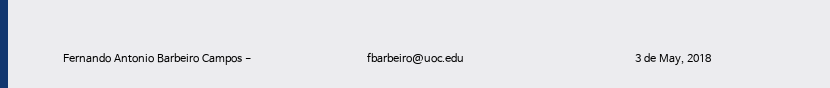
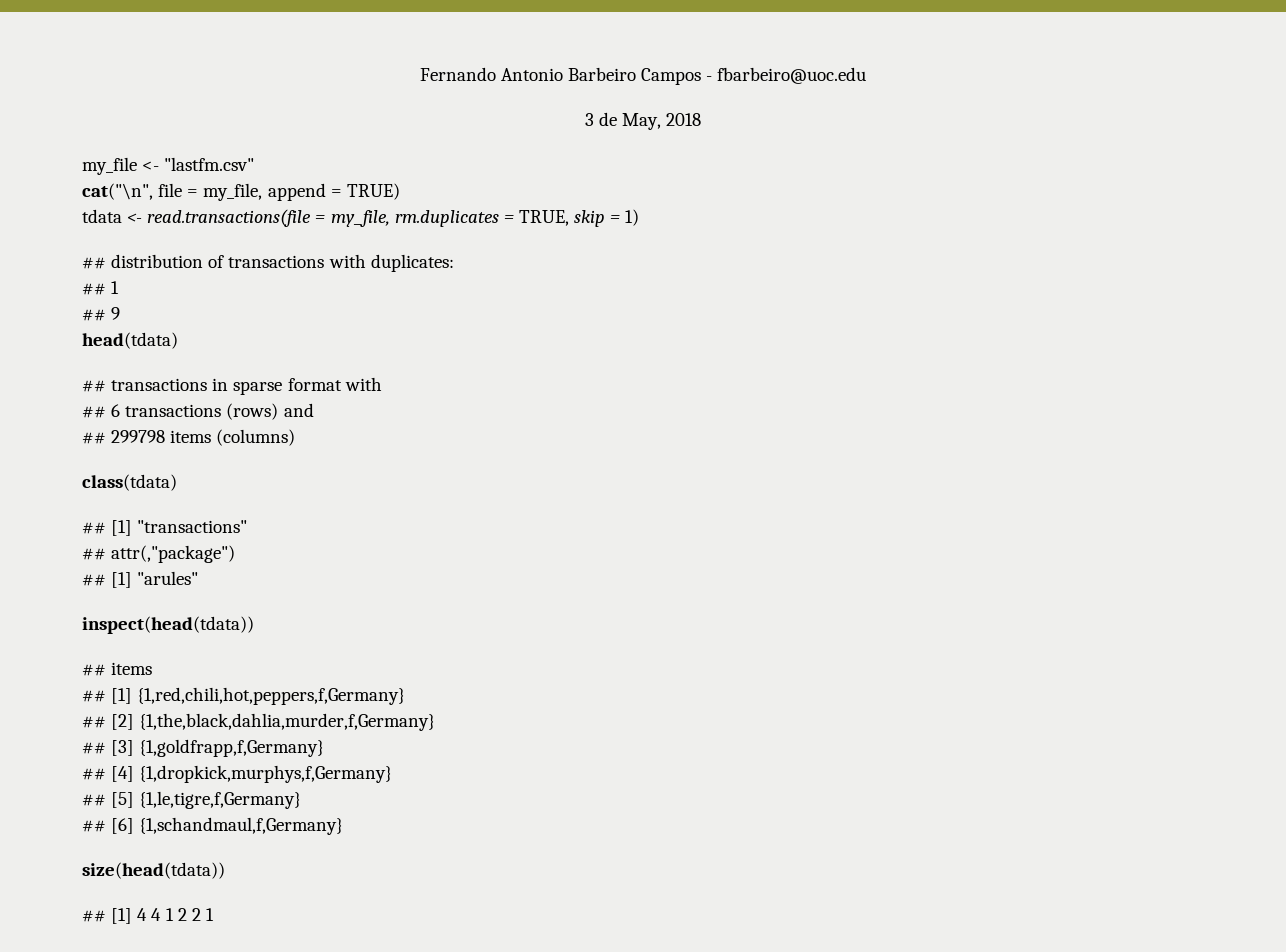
+ my_file <- "lastfm.csv"
+ cat("\n", file = my_file, append = TRUE)
+ tdata <- read.transactions(file = my_file, rm.duplicates = TRUE, skip = 1)
+ ## distribution of transactions with duplicates:
+ ## 1
+ ## 9
+ head(tdata)
+ ## transactions in sparse format with
+ ## 6 transactions (rows) and
+ ## 299798 items (columns)
+ class(tdata)
+ ## [1] "transactions"
+ ## attr(,"package")
+ ## [1] "arules"
+ inspect(head(tdata))
+ ## items
+ ## [1] {1,red,chili,hot,peppers,f,Germany}
+ ## [2] {1,the,black,dahlia,murder,f,Germany}
+ ## [3] {1,goldfrapp,f,Germany}
+ ## [4] {1,dropkick,murphys,f,Germany}
+ ## [5] {1,le,tigre,f,Germany}
+ ## [6] {1,schandmaul,f,Germany}
+ size(head(tdata))
+ ## [1] 4 4 1 2 2 1

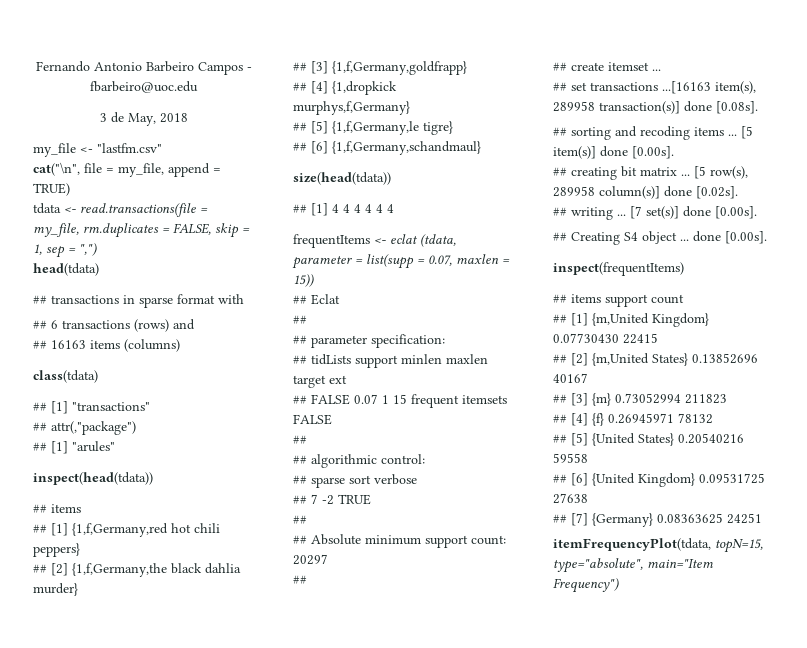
- tdata <- read.transactions(file = my_file, rm.duplicates = TRUE, skip = 1)
- ## distribution of transactions with duplicates:
- ## 1
- ## 9
+ tdata <- read.transactions(file = my_file, rm.duplicates = FALSE, skip = 1, sep = ",")
- ## 299798 items (columns)
+ ## 16163 items (columns)
- ## [1] {1,red,chili,hot,peppers,f,Germany}
- ## [2] {1,the,black,dahlia,murder,f,Germany}
- ## [3] {1,goldfrapp,f,Germany}
- ## [4] {1,dropkick,murphys,f,Germany}
- ## [5] {1,le,tigre,f,Germany}
- ## [6] {1,schandmaul,f,Germany}
+ ## [1] {1,f,Germany,red hot chili peppers}
+ ## [2] {1,f,Germany,the black dahlia murder}
+ ## [3] {1,f,Germany,goldfrapp}
+ ## [4] {1,dropkick murphys,f,Germany}
+ ## [5] {1,f,Germany,le tigre}
+ ## [6] {1,f,Germany,schandmaul}
- ## [1] 4 4 1 2 2 1
+ ## [1] 4 4 4 4 4 4
+ frequentItems <- eclat (tdata, parameter = list(supp = 0.07, maxlen = 15))
+ ## Eclat
+ ##
+ ## parameter specification:
+ ## tidLists support minlen maxlen target ext
+ ## FALSE 0.07 1 15 frequent itemsets FALSE
+ ##
+ ## algorithmic control:
+ ## sparse sort verbose
+ ## 7 -2 TRUE
+ ##
+ ## Absolute minimum support count: 20297
+ ##
+ ## create itemset ...
+ ## set transactions ...[16163 item(s), 289958 transaction(s)] done [0.08s].
+ ## sorting and recoding items ... [5 item(s)] done [0.00s].
+ ## creating bit matrix ... [5 row(s), 289958 column(s)] done [0.02s].
+ ## writing ... [7 set(s)] done [0.00s].
+ ## Creating S4 object ... done [0.00s].
+ inspect(frequentItems)
+ ## items support count
+ ## [1] {m,United Kingdom} 0.07730430 22415
+ ## [2] {m,United States} 0.13852696 40167
+ ## [3] {m} 0.73052994 211823
+ ## [4] {f} 0.26945971 78132
+ ## [5] {United States} 0.20540216 59558
+ ## [6] {United Kingdom} 0.09531725 27638
+ ## [7] {Germany} 0.08363625 24251
+ itemFrequencyPlot(tdata, topN=15, type="absolute", main="Item Frequency")

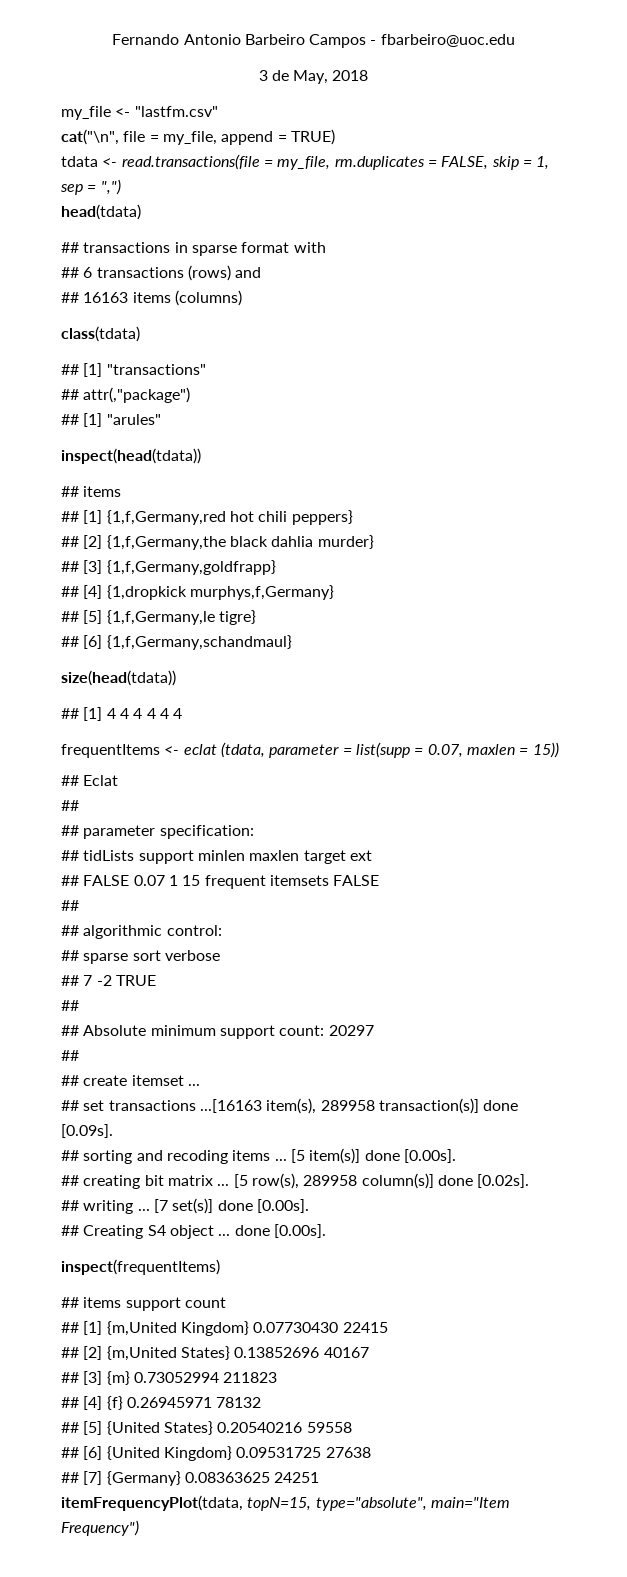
- ## set transactions ...[16163 item(s), 289958 transaction(s)] done [0.08s].
+ ## set transactions ...[16163 item(s), 289958 transaction(s)] done [0.09s].

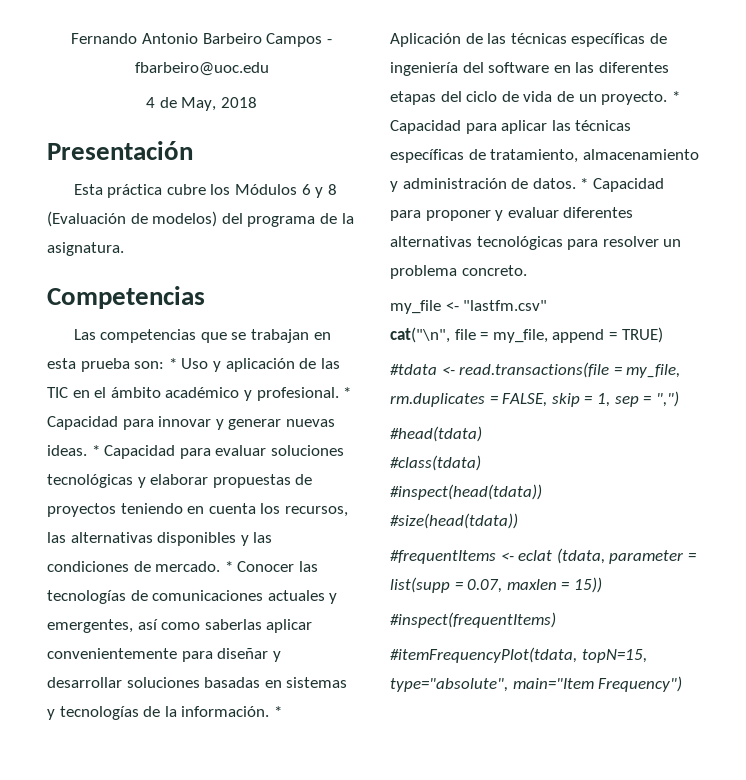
- 3 de May, 2018
+ 4 de May, 2018
+ Presentación
+ Esta práctica cubre los Módulos 6 y 8 (Evaluación de modelos) del programa de la asignatura.
+ Competencias
+ Las competencias que se trabajan en esta prueba son: * Uso y aplicación de las TIC en el ámbito académico y profesional. * Capacidad para innovar y generar nuevas ideas. * Capacidad para evaluar soluciones tecnológicas y elaborar propuestas de proyectos teniendo en cuenta los recursos, las alternativas disponibles y las condiciones de mercado. * Conocer las tecnologías de comunicaciones actuales y emergentes, así como saberlas aplicar convenientemente para diseñar y desarrollar soluciones basadas en sistemas y tecnologías de la información. * Aplicación de las técnicas específicas de ingeniería del software en las diferentes etapas del ciclo de vida de un proyecto. * Capacidad para aplicar las técnicas específicas de tratamiento, almacenamiento y administración de datos. * Capacidad para proponer y evaluar diferentes alternativas tecnológicas para resolver un problema concreto.
- tdata <- read.transactions(file = my_file, rm.duplicates = FALSE, skip = 1, sep = ",")
+ #tdata <- read.transactions(file = my_file, rm.duplicates = FALSE, skip = 1, sep = ",")
- head(tdata)
- ## transactions in sparse format with
- ## 6 transactions (rows) and
- ## 16163 items (columns)
- class(tdata)
- ## [1] "transactions"
- ## attr(,"package")
- ## [1] "arules"
- inspect(head(tdata))
- ## items
- ## [1] {1,f,Germany,red hot chili peppers}
- ## [2] {1,f,Germany,the black dahlia murder}
- ## [3] {1,f,Germany,goldfrapp}
- ## [4] {1,dropkick murphys,f,Germany}
- ## [5] {1,f,Germany,le tigre}
- ## [6] {1,f,Germany,schandmaul}
- size(head(tdata))
- ## [1] 4 4 4 4 4 4
- frequentItems <- eclat (tdata, parameter = list(supp = 0.07, maxlen = 15))
+ #head(tdata)
+ #class(tdata)
+ #inspect(head(tdata))
+ #size(head(tdata))
+ #frequentItems <- eclat (tdata, parameter = list(supp = 0.07, maxlen = 15))
- ## Eclat
- ##
- ## parameter specification:
- ## tidLists support minlen maxlen target ext
- ## FALSE 0.07 1 15 frequent itemsets FALSE
- ##
- ## algorithmic control:
- ## sparse sort verbose
- ## 7 -2 TRUE
- ##
- ## Absolute minimum support count: 20297
- ##
- ## create itemset ...
- ## set transactions ...[16163 item(s), 289958 transaction(s)] done [0.09s].
- ## sorting and recoding items ... [5 item(s)] done [0.00s].
- ## creating bit matrix ... [5 row(s), 289958 column(s)] done [0.02s].
- ## writing ... [7 set(s)] done [0.00s].
- ## Creating S4 object ... done [0.00s].
- inspect(frequentItems)
- ## items support count
- ## [1] {m,United Kingdom} 0.07730430 22415
- ## [2] {m,United States} 0.13852696 40167
- ## [3] {m} 0.73052994 211823
- ## [4] {f} 0.26945971 78132
- ## [5] {United States} 0.20540216 59558
- ## [6] {United Kingdom} 0.09531725 27638
- ## [7] {Germany} 0.08363625 24251
- itemFrequencyPlot(tdata, topN=15, type="absolute", main="Item Frequency")
+ #inspect(frequentItems)
+ #itemFrequencyPlot(tdata, topN=15, type="absolute", main="Item Frequency")

